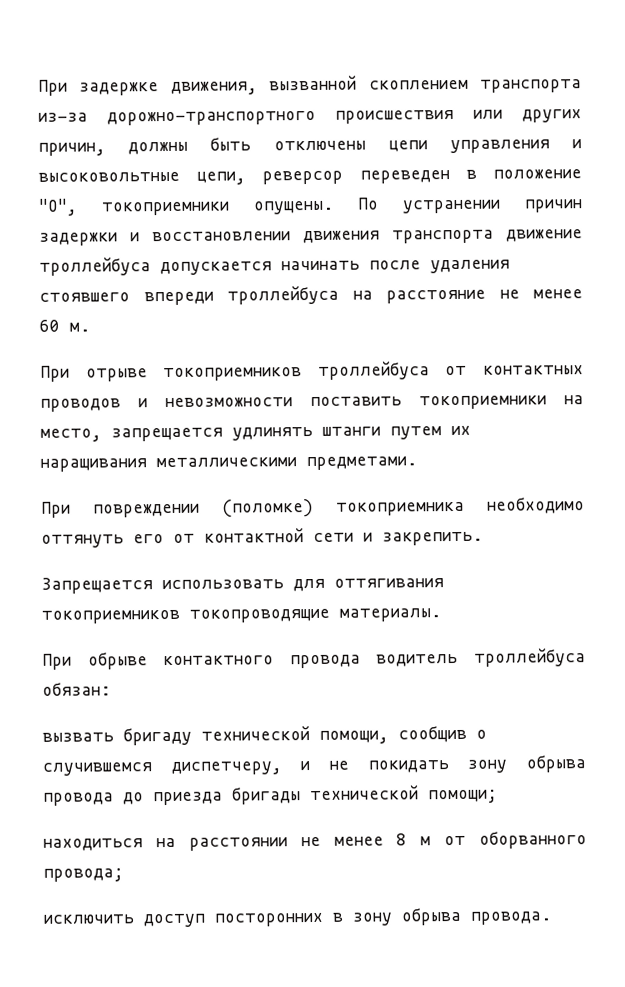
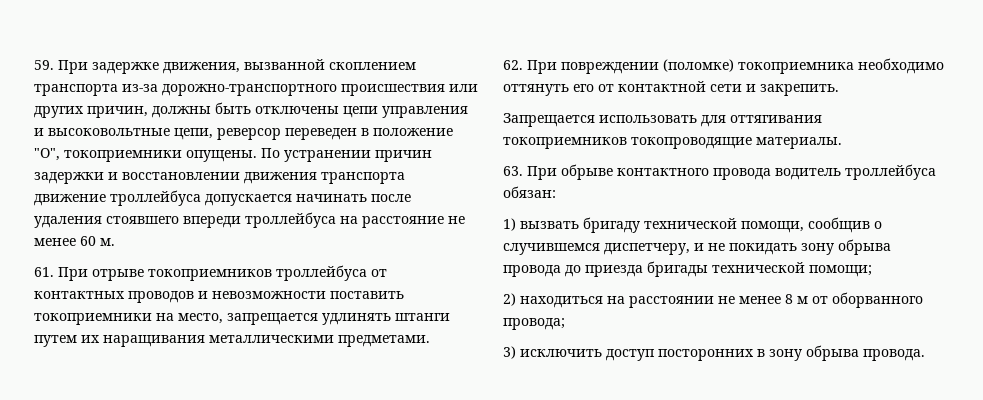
- При задержке движения, вызванной скоплением транспорта из-за дорожно-транспортного происшествия или других причин, должны быть отключены цепи управления и высоковольтные цепи, реверсор переведен в положение "О", токоприемники опущены.
+ 59. При задержке движения, вызванной скоплением транспорта из-за дорожно-транспортного происшествия или других причин, должны быть отключены цепи управления и высоковольтные цепи, реверсор переведен в положение "О", токоприемники опущены.
- При отрыве токоприемников троллейбуса от контактных проводов и невозможности поставить токоприемники на место, запрещается удлинять штанги путем их наращивания металлическими предметами.
+ 61. При отрыве токоприемников троллейбуса от контактных проводов и невозможности поставить токоприемники на место, запрещается удлинять штанги путем их наращивания металлическими предметами.
- При повреждении (поломке) токоприемника необходимо оттянуть его от контактной сети и закрепить.
+ 62. При повреждении (поломке) токоприемника необходимо оттянуть его от контактной сети и закрепить.
- При обрыве контактного провода водитель троллейбуса обязан:
+ 63. При обрыве контактного провода водитель троллейбуса обязан:
- вызвать бригаду технической помощи, сообщив о случившемся диспетчеру, и не покидать зону обрыва провода до приезда бригады технической помощи;
+ 1) вызвать бригаду технической помощи, сообщив о случившемся диспетчеру, и не покидать зону обрыва провода до приезда бригады технической помощи;
- находиться на расстоянии не менее 8 м от оборванного провода;
+ 2) находиться на расстоянии не менее 8 м от оборванного провода;
- исключить доступ посторонних в зону обрыва провода.
+ 3) исключить доступ посторонних в зону обрыва провода.

